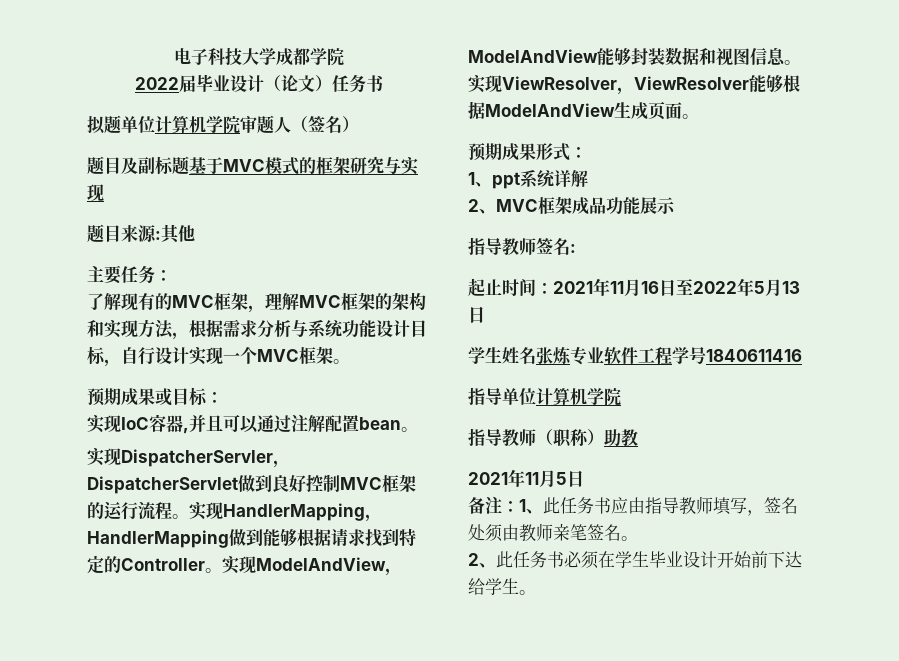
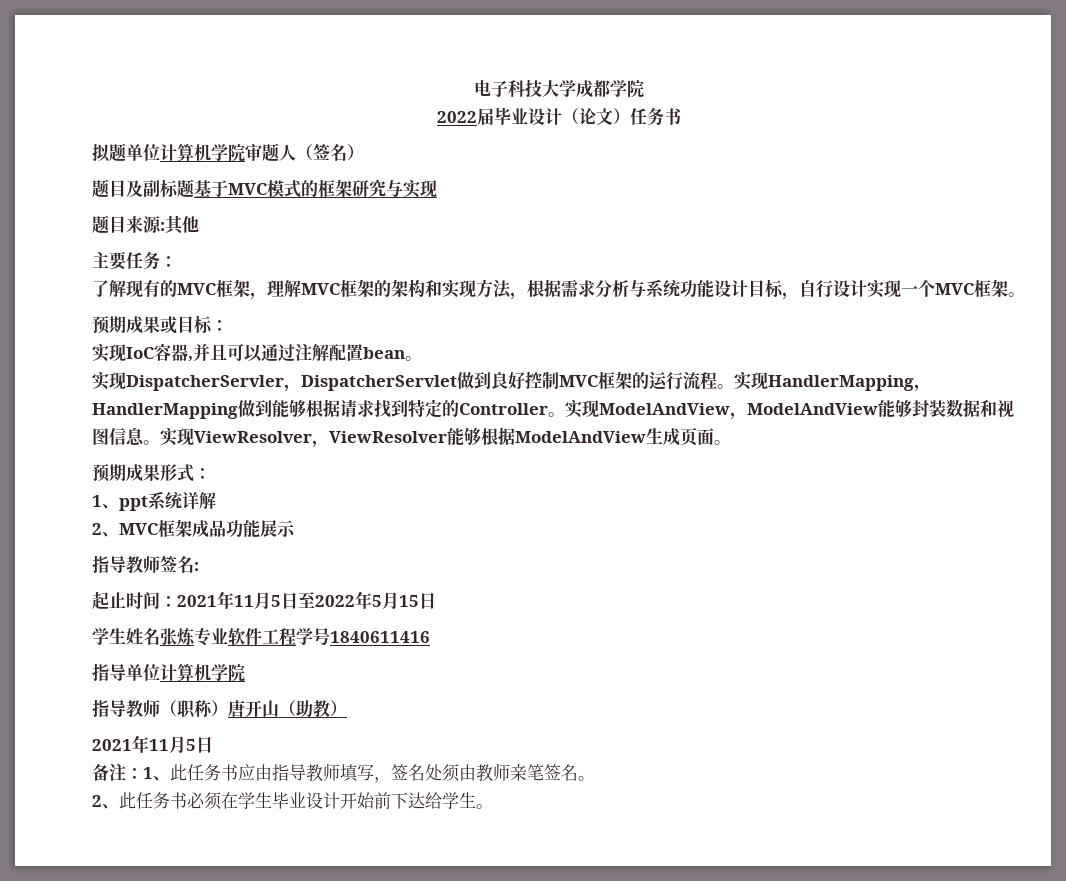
- 起止时间：2021年11月16日至2022年5月13日
+ 起止时间：2021年11月5日至2022年5月15日
- 指导教师（职称）助教
+ 指导教师（职称）唐开山（助教）

